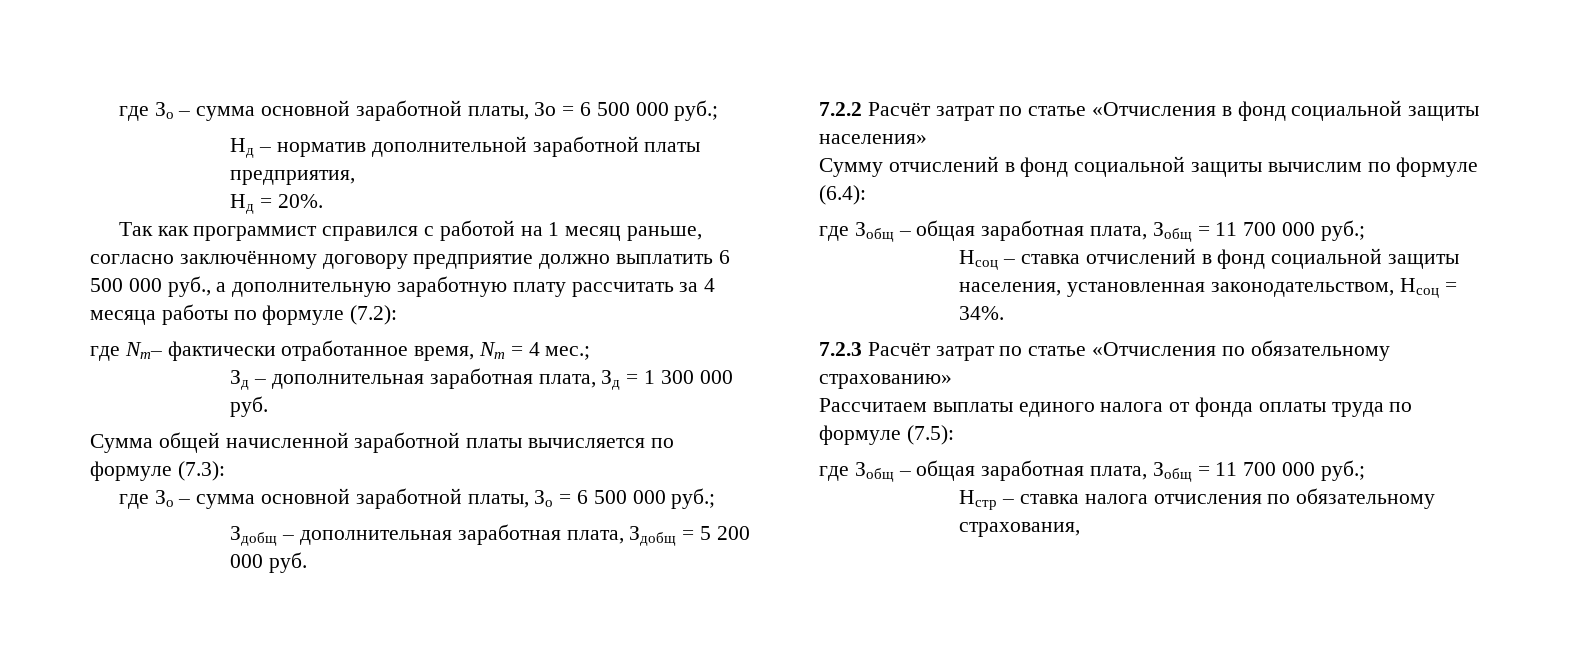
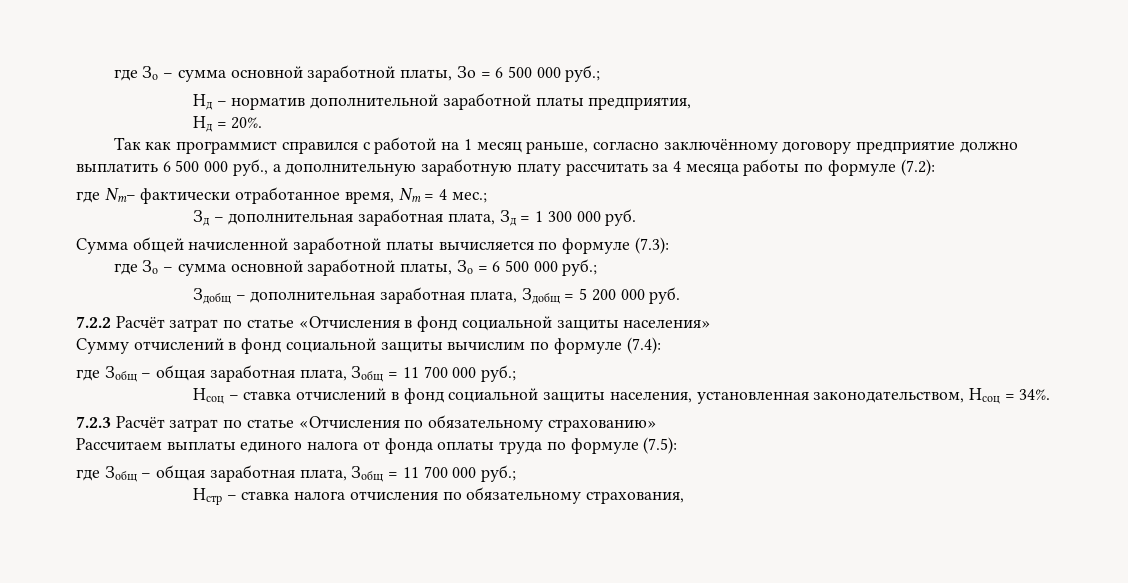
- Сумму отчислений в фонд социальной защиты вычислим по формуле (6.4):
+ Сумму отчислений в фонд социальной защиты вычислим по формуле (7.4):

